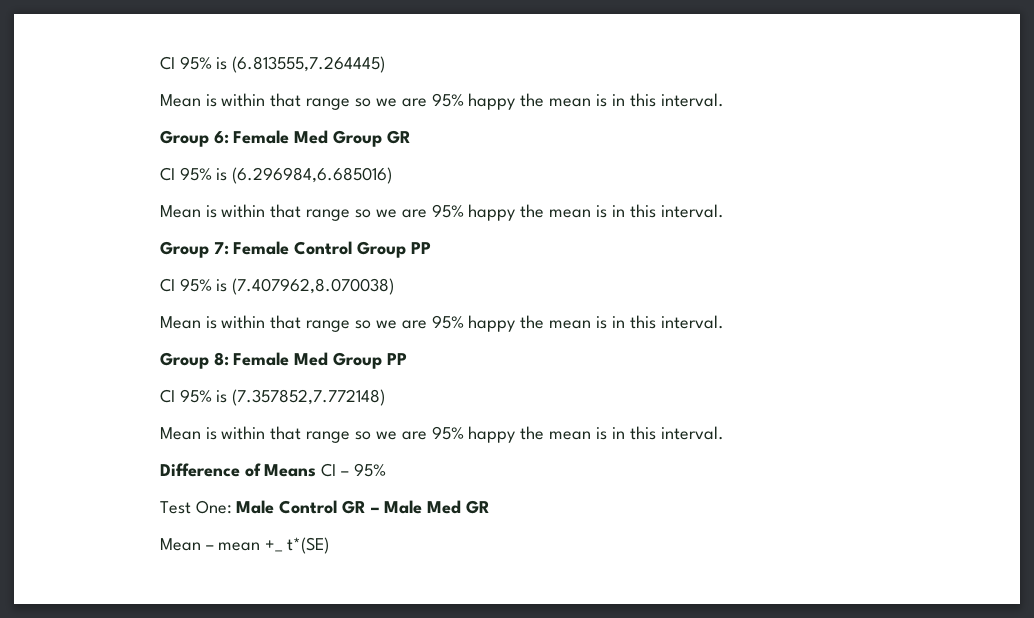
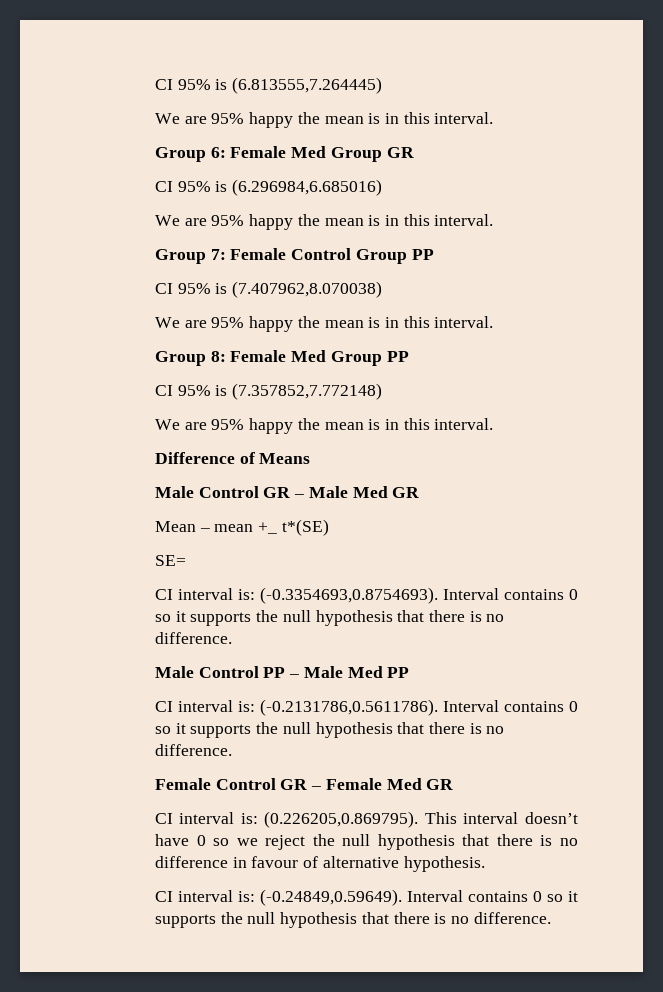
  CI 95% is (6.813555,7.264445)
- Mean is within that range so we are 95% happy the mean is in this interval.
+ We are 95% happy the mean is in this interval.
  CI 95% is (6.296984,6.685016)
- Mean is within that range so we are 95% happy the mean is in this interval.
+ We are 95% happy the mean is in this interval.
  CI 95% is (7.407962,8.070038)
- Mean is within that range so we are 95% happy the mean is in this interval.
+ We are 95% happy the mean is in this interval.
  CI 95% is (7.357852,7.772148)
- Mean is within that range so we are 95% happy the mean is in this interval.
+ We are 95% happy the mean is in this interval.
- Difference of Means CI – 95%
- Test One: Male Control GR – Male Med GR
+ Difference of Means
+ Male Control GR – Male Med GR
+ SE=
+ CI interval is: (-0.3354693,0.8754693). Interval contains 0 so it supports the null hypothesis that there is no difference.
+ Male Control PP – Male Med PP
+ CI interval is: (-0.2131786,0.5611786). Interval contains 0 so it supports the null hypothesis that there is no difference.
+ Female Control GR – Female Med GR
+ CI interval is: (0.226205,0.869795). This interval doesn’t have 0 so we reject the null hypothesis that there is no difference in favour of alternative hypothesis.
+ CI interval is: (-0.24849,0.59649). Interval contains 0 so it supports the null hypothesis that there is no difference.

